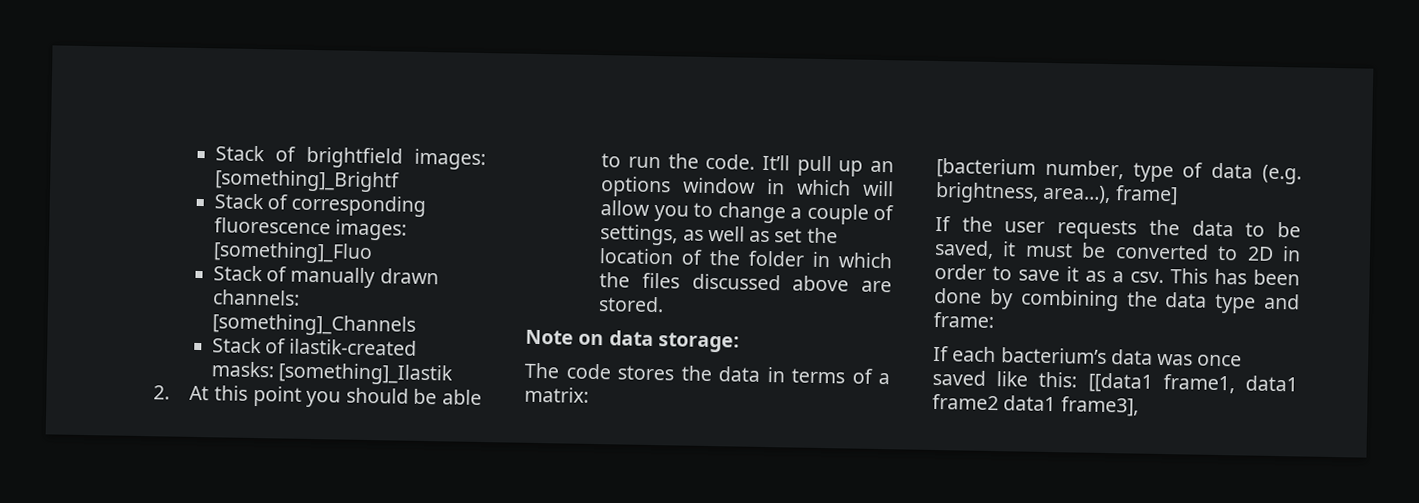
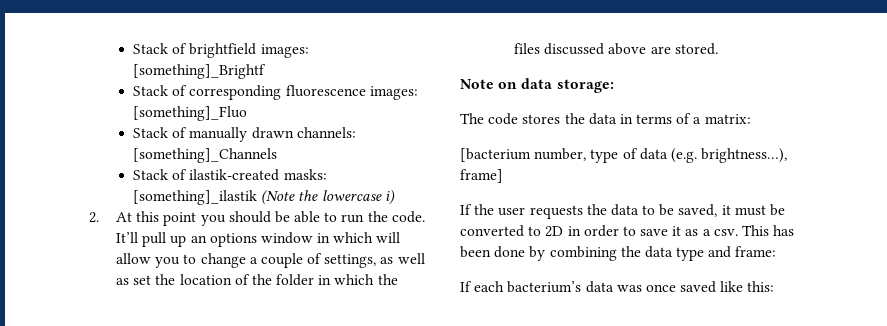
- Stack of ilastik-created masks: [something]_Ilastik
+ Stack of ilastik-created masks: [something]_ilastik (Note the lowercase i)
- [bacterium number, type of data (e.g. brightness, area…), frame]
+ [bacterium number, type of data (e.g. brightness…), frame]
- If each bacterium’s data was once saved like this: [[data1 frame1, data1 frame2 data1 frame3],
+ If each bacterium’s data was once saved like this:

